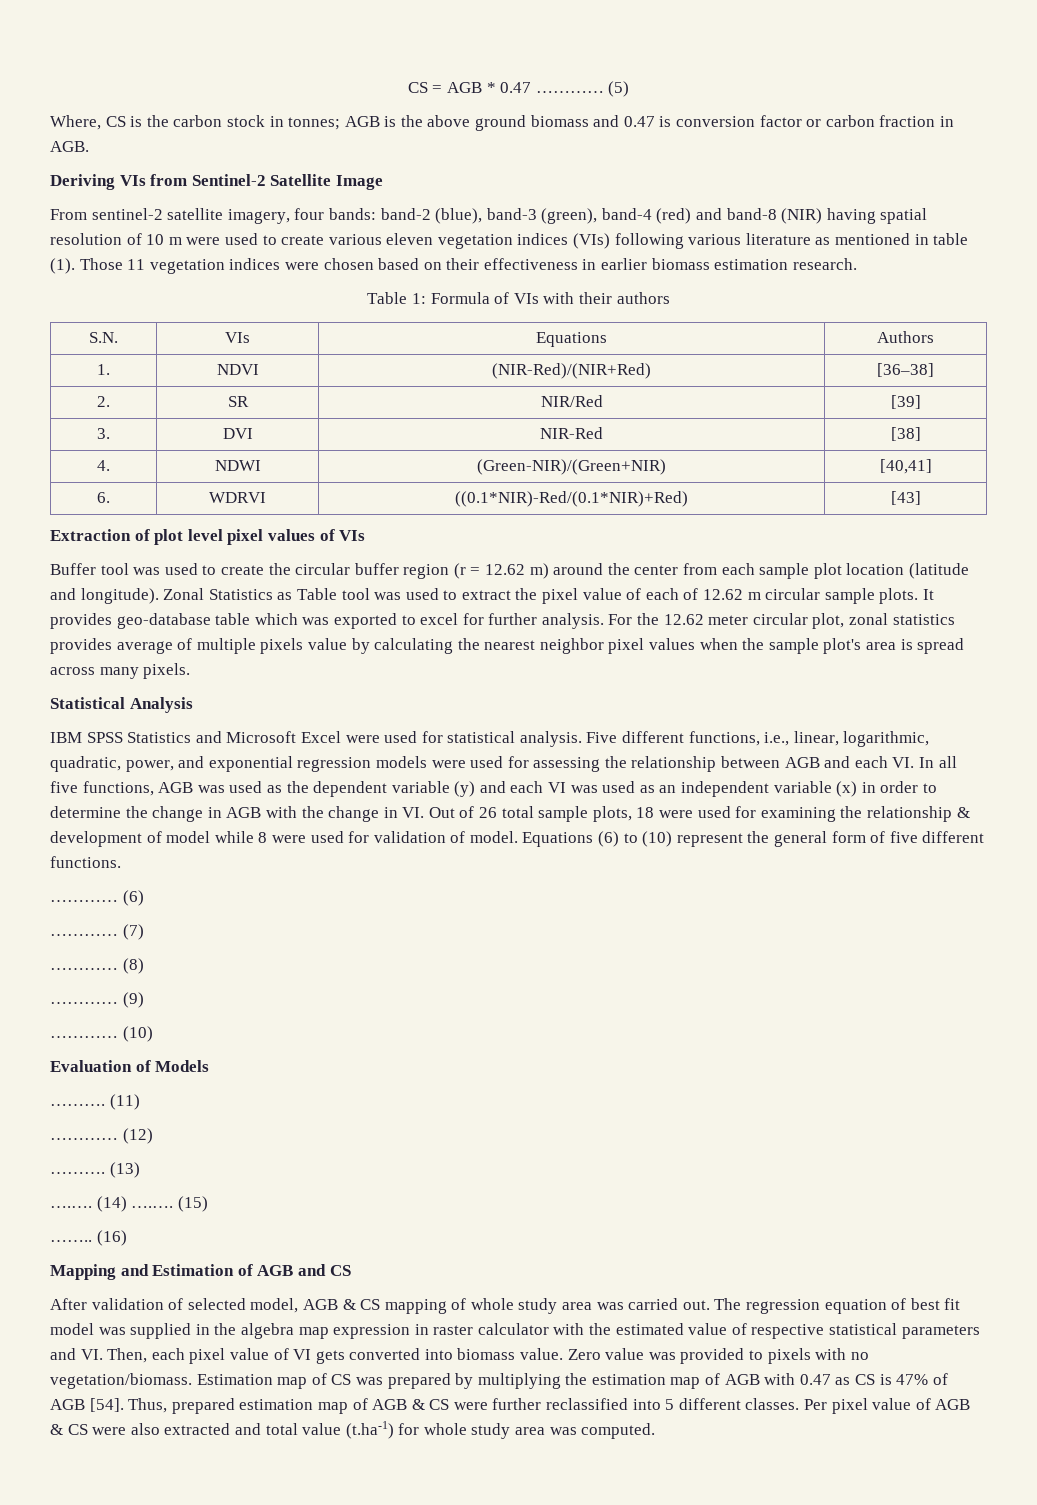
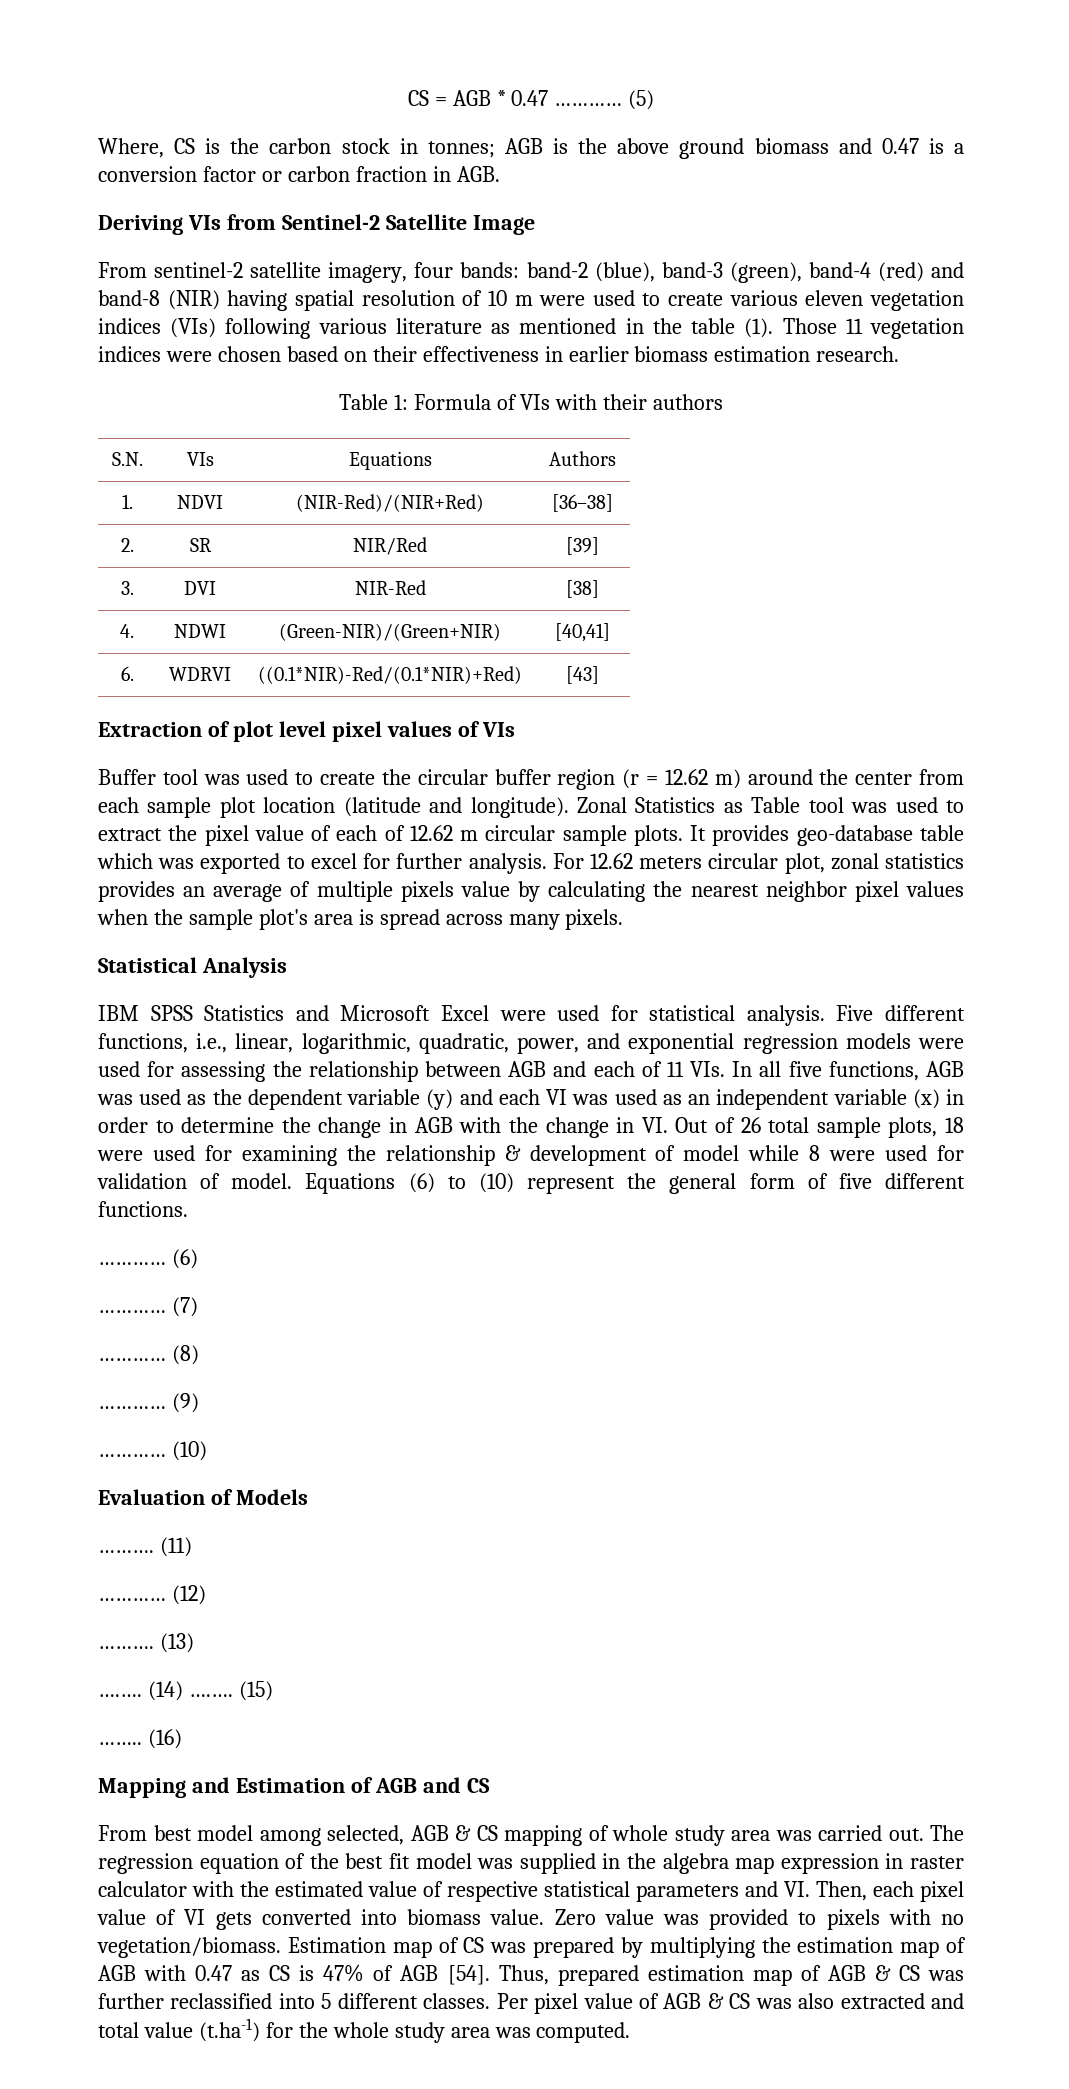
- Where, CS is the carbon stock in tonnes; AGB is the above ground biomass and 0.47 is conversion factor or carbon fraction in AGB.
+ Where, CS is the carbon stock in tonnes; AGB is the above ground biomass and 0.47 is a conversion factor or carbon fraction in AGB.
- From sentinel-2 satellite imagery, four bands: band-2 (blue), band-3 (green), band-4 (red) and band-8 (NIR) having spatial resolution of 10 m were used to create various eleven vegetation indices (VIs) following various literature as mentioned in table (1).
+ From sentinel-2 satellite imagery, four bands: band-2 (blue), band-3 (green), band-4 (red) and band-8 (NIR) having spatial resolution of 10 m were used to create various eleven vegetation indices (VIs) following various literature as mentioned in the table (1).
- For the 12.62 meter circular plot, zonal statistics provides average of multiple pixels value by calculating the nearest neighbor pixel values when the sample plot's area is spread across many pixels.
+ For 12.62 meters circular plot, zonal statistics provides an average of multiple pixels value by calculating the nearest neighbor pixel values when the sample plot's area is spread across many pixels.
- Five different functions, i.e., linear, logarithmic, quadratic, power, and exponential regression models were used for assessing the relationship between AGB and each VI. In all five functions, AGB was used as the dependent variable (y) and each VI was used as an independent variable (x) in order to determine the change in AGB with the change in VI. Out of 26 total sample plots, 18 were used for examining the relationship & development of model while 8 were used for validation of model.
+ Five different functions, i.e., linear, logarithmic, quadratic, power, and exponential regression models were used for assessing the relationship between AGB and each of 11 VIs. In all five functions, AGB was used as the dependent variable (y) and each VI was used as an independent variable (x) in order to determine the change in AGB with the change in VI. Out of 26 total sample plots, 18 were used for examining the relationship & development of model while 8 were used for validation of model.
- After validation of selected model, AGB & CS mapping of whole study area was carried out.
+ From best model among selected, AGB & CS mapping of whole study area was carried out.
- The regression equation of best fit model was supplied in the algebra map expression in raster calculator with the estimated value of respective statistical parameters and VI. Then, each pixel value of VI gets converted into biomass value.
+ The regression equation of the best fit model was supplied in the algebra map expression in raster calculator with the estimated value of respective statistical parameters and VI. Then, each pixel value of VI gets converted into biomass value.
- Thus, prepared estimation map of AGB & CS were further reclassified into 5 different classes.
+ Thus, prepared estimation map of AGB & CS was further reclassified into 5 different classes.
- Per pixel value of AGB & CS were also extracted and total value (t.ha-1) for whole study area was computed.
+ Per pixel value of AGB & CS was also extracted and total value (t.ha-1) for the whole study area was computed.

